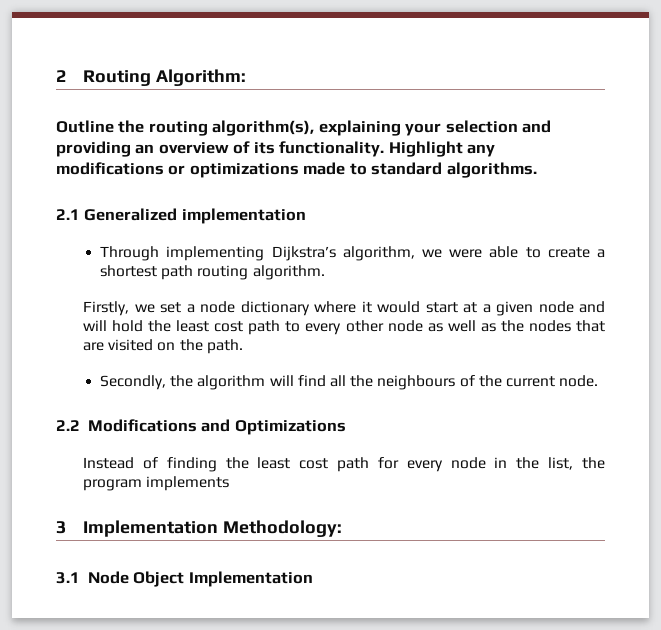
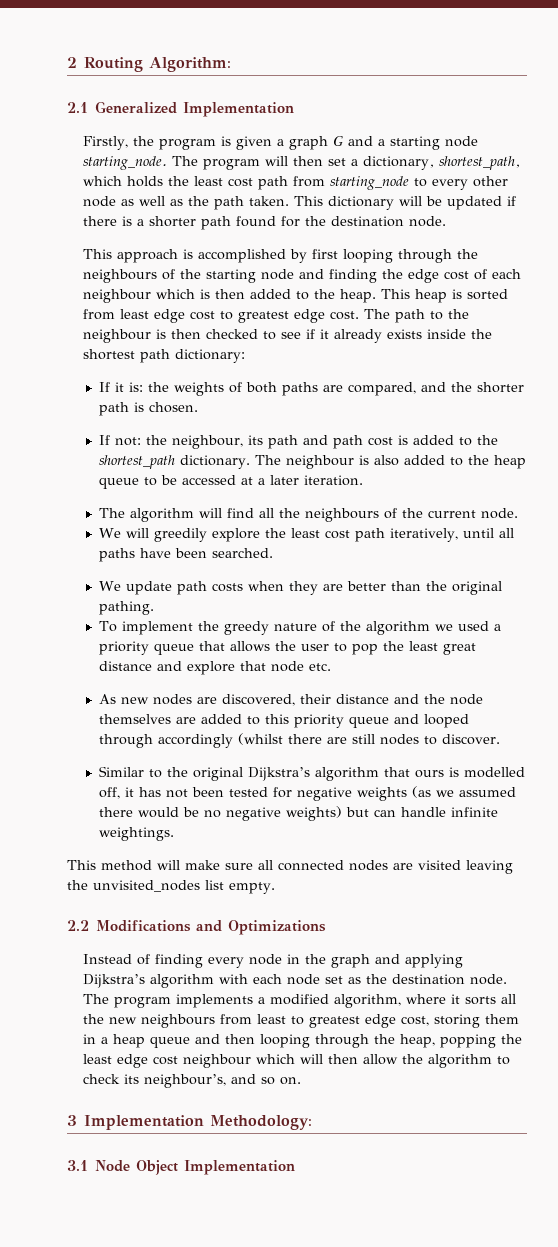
- Outline the routing algorithm(s), explaining your selection and providing an overview of its functionality. Highlight any modifications or optimizations made to standard algorithms.
- 2.1 Generalized implementation
- Through implementing Dijkstra’s algorithm, we were able to create a shortest path routing algorithm.
- Firstly, we set a node dictionary where it would start at a given node and will hold the least cost path to every other node as well as the nodes that are visited on the path.
- Secondly, the algorithm will find all the neighbours of the current node.
+ 2.1 Generalized Implementation
+ Firstly, the program is given a graph G and a starting node starting_node. The program will then set a dictionary, shortest_path, which holds the least cost path from starting_node to every other node as well as the path taken. This dictionary will be updated if there is a shorter path found for the destination node.
+ This approach is accomplished by first looping through the neighbours of the starting node and finding the edge cost of each neighbour which is then added to the heap. This heap is sorted from least edge cost to greatest edge cost. The path to the neighbour is then checked to see if it already exists inside the shortest path dictionary:
+ If it is: the weights of both paths are compared, and the shorter path is chosen.
+ If not: the neighbour, its path and path cost is added to the shortest_path dictionary. The neighbour is also added to the heap queue to be accessed at a later iteration.
+ The algorithm will find all the neighbours of the current node.
+ We will greedily explore the least cost path iteratively, until all paths have been searched.
+ We update path costs when they are better than the original pathing.
+ To implement the greedy nature of the algorithm we used a priority queue that allows the user to pop the least great distance and explore that node etc.
+ As new nodes are discovered, their distance and the node themselves are added to this priority queue and looped through accordingly (whilst there are still nodes to discover.
+ Similar to the original Dijkstra’s algorithm that ours is modelled off, it has not been tested for negative weights (as we assumed there would be no negative weights) but can handle infinite weightings.
+ This method will make sure all connected nodes are visited leaving the unvisited_nodes list empty.
- Instead of finding the least cost path for every node in the list, the program implements
+ Instead of finding every node in the graph and applying Dijkstra’s algorithm with each node set as the destination node. The program implements a modified algorithm, where it sorts all the new neighbours from least to greatest edge cost, storing them in a heap queue and then looping through the heap, popping the least edge cost neighbour which will then allow the algorithm to check its neighbour’s, and so on.

